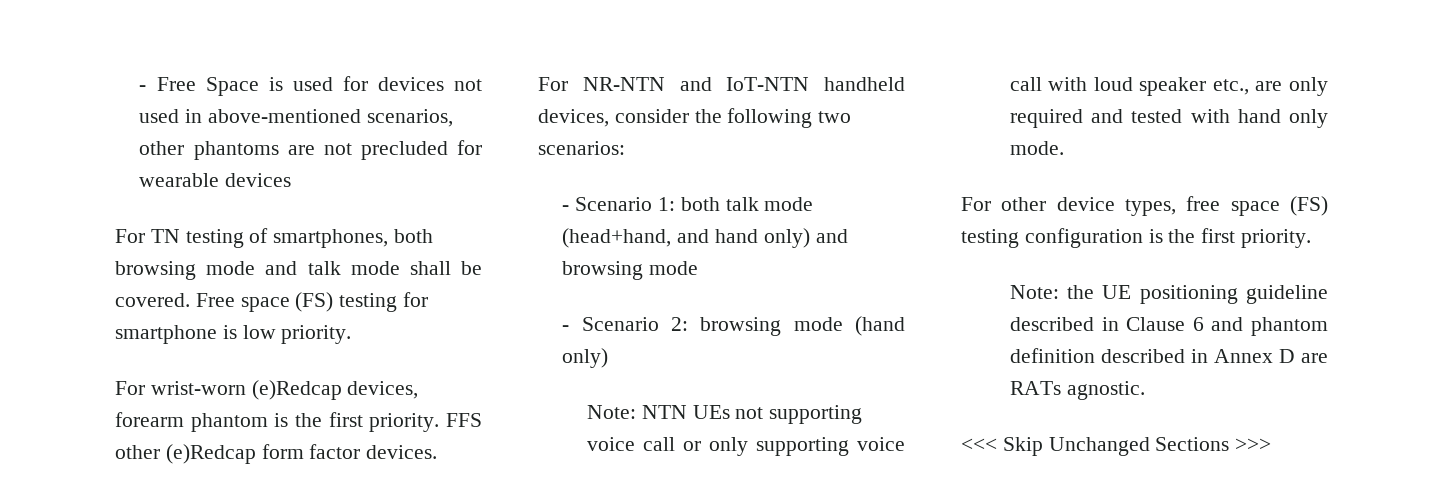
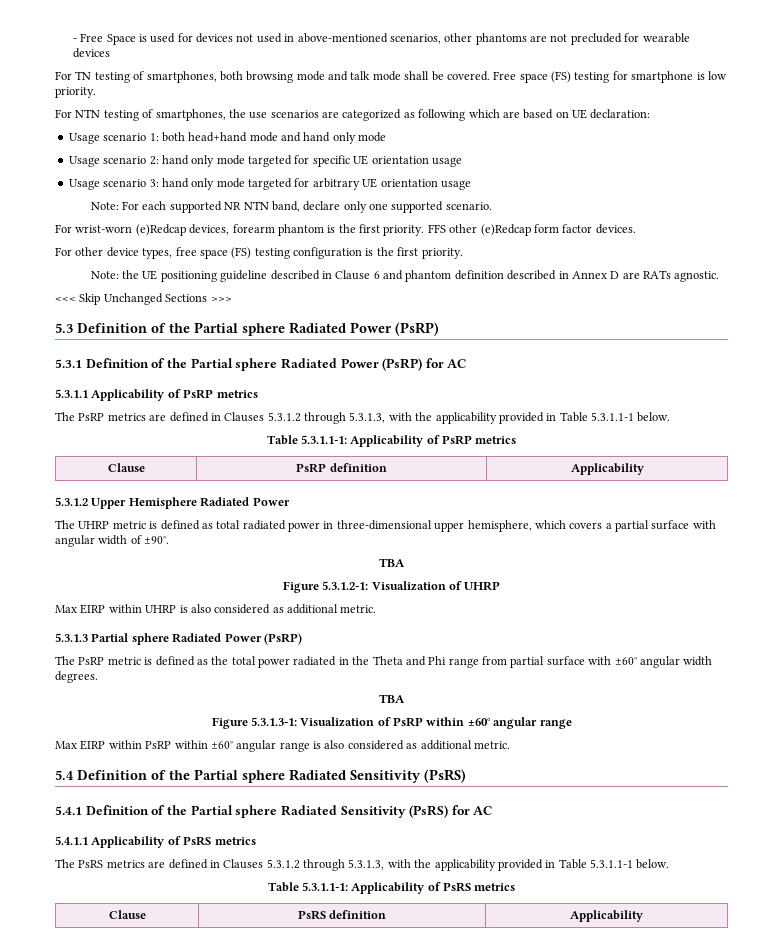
+ For NTN testing of smartphones, the use scenarios are categorized as following which are based on UE declaration:
+ Usage scenario 1: both head+hand mode and hand only mode
+ Usage scenario 2: hand only mode targeted for specific UE orientation usage
+ Usage scenario 3: hand only mode targeted for arbitrary UE orientation usage
+ Note: For each supported NR NTN band, declare only one supported scenario.
- For NR-NTN and IoT-NTN handheld devices, consider the following two scenarios:
- - Scenario 1: both talk mode (head+hand, and hand only) and browsing mode
- - Scenario 2: browsing mode (hand only)
- Note: NTN UEs not supporting voice call or only supporting voice call with loud speaker etc., are only required and tested with hand only mode.
+ 5.3 Definition of the Partial sphere Radiated Power (PsRP)
+ 5.3.1 Definition of the Partial sphere Radiated Power (PsRP) for AC
+ 5.3.1.1 Applicability of PsRP metrics
+ The PsRP metrics are defined in Clauses 5.3.1.2 through 5.3.1.3, with the applicability provided in Table 5.3.1.1-1 below.
+ Table 5.3.1.1-1: Applicability of PsRP metrics
+ Clause | PsRP definition | Applicability
+ 5.3.1.2 Upper Hemisphere Radiated Power
+ The UHRP metric is defined as total radiated power in three-dimensional upper hemisphere, which covers a partial surface with angular width of ±90°.
+ TBA
+ Figure 5.3.1.2-1: Visualization of UHRP
+ Max EIRP within UHRP is also considered as additional metric.
+ 5.3.1.3 Partial sphere Radiated Power (PsRP)
+ The PsRP metric is defined as the total power radiated in the Theta and Phi range from partial surface with ±60° angular width degrees.
+ TBA
+ Figure 5.3.1.3-1: Visualization of PsRP within ±60° angular range
+ Max EIRP within PsRP within ±60° angular range is also considered as additional metric.
+ 5.4 Definition of the Partial sphere Radiated Sensitivity (PsRS)
+ 5.4.1 Definition of the Partial sphere Radiated Sensitivity (PsRS) for AC
+ 5.4.1.1 Applicability of PsRS metrics
+ The PsRS metrics are defined in Clauses 5.3.1.2 through 5.3.1.3, with the applicability provided in Table 5.3.1.1-1 below.
+ Table 5.3.1.1-1: Applicability of PsRS metrics
+ Clause | PsRS definition | Applicability

